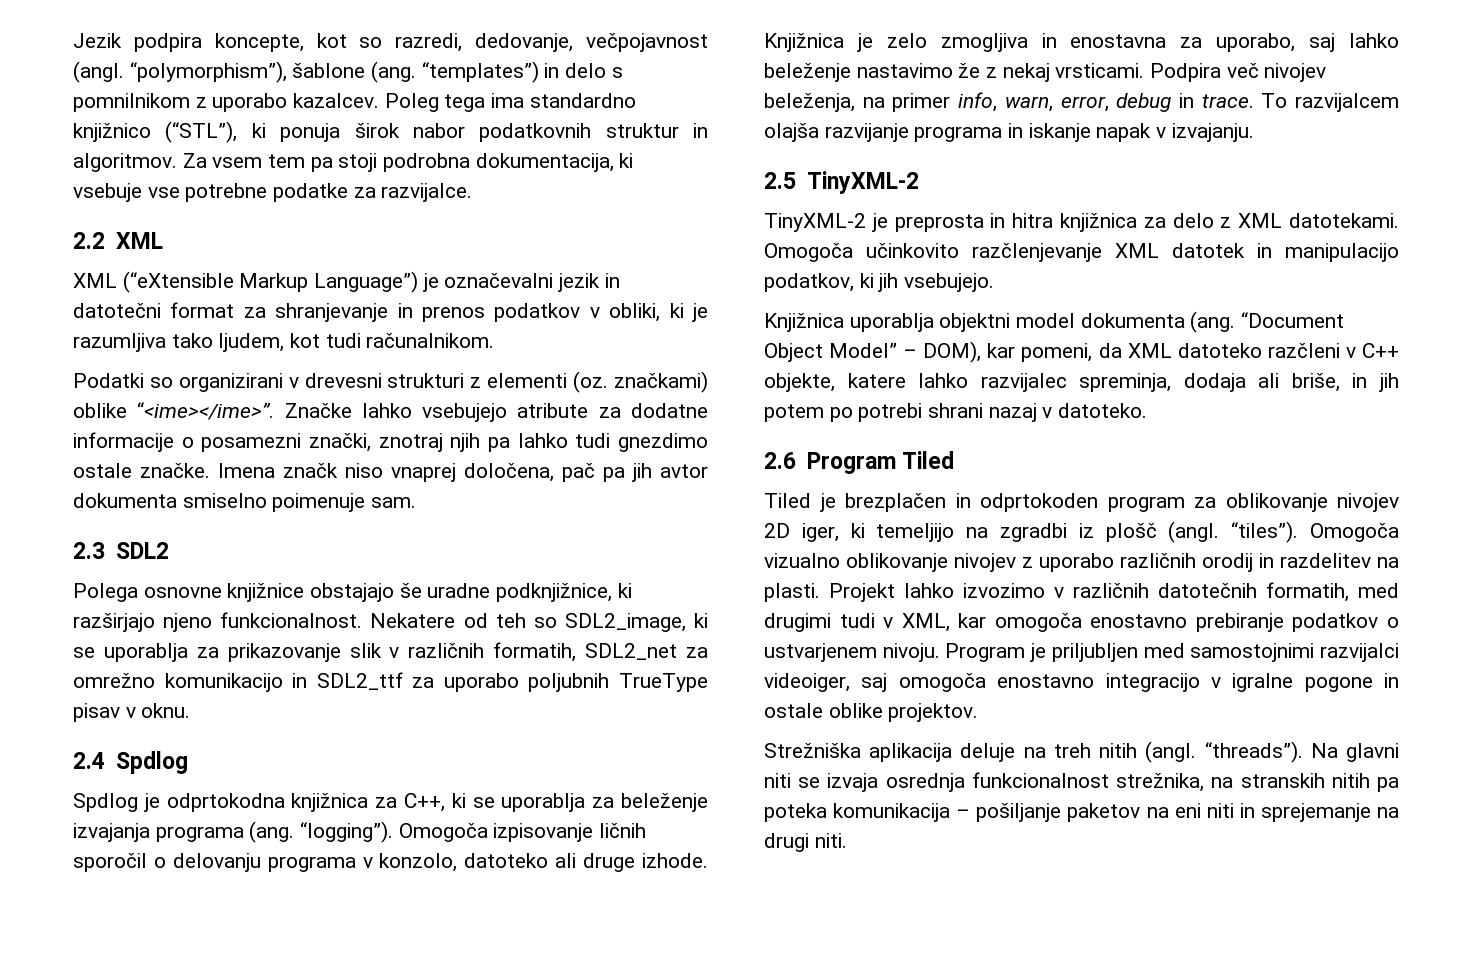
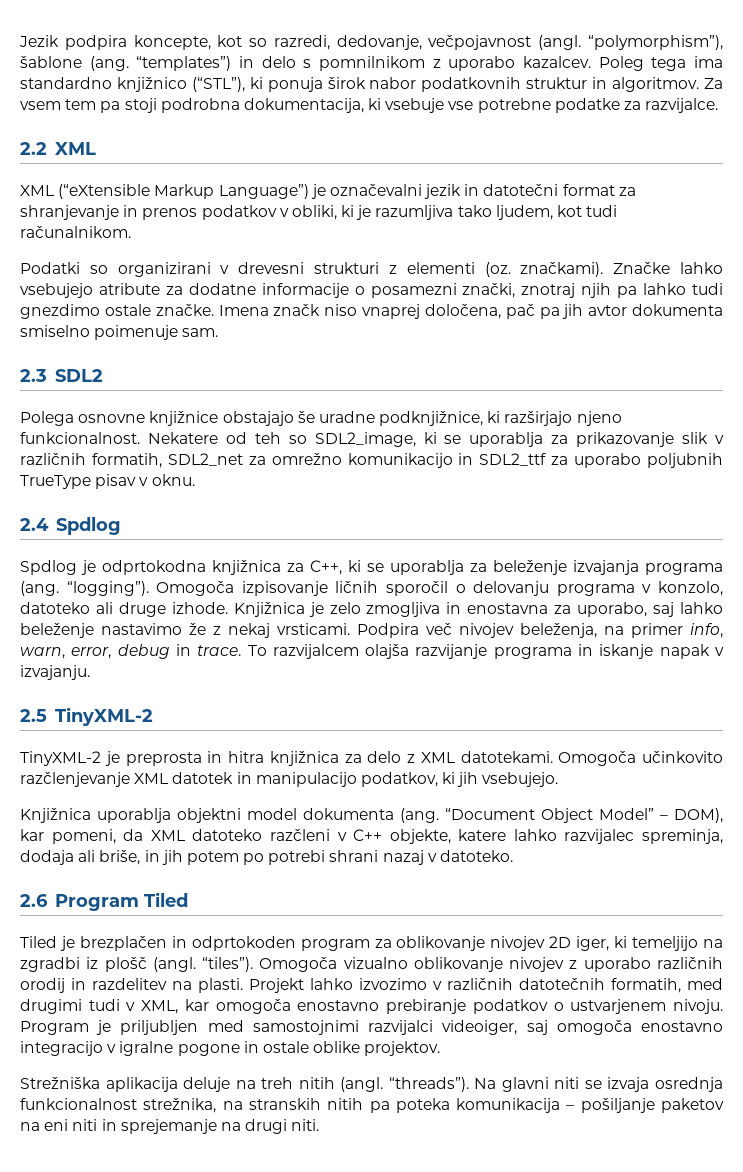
- Podatki so organizirani v drevesni strukturi z elementi (oz. značkami) oblike “<ime></ime>”.
+ Podatki so organizirani v drevesni strukturi z elementi (oz. značkami).

